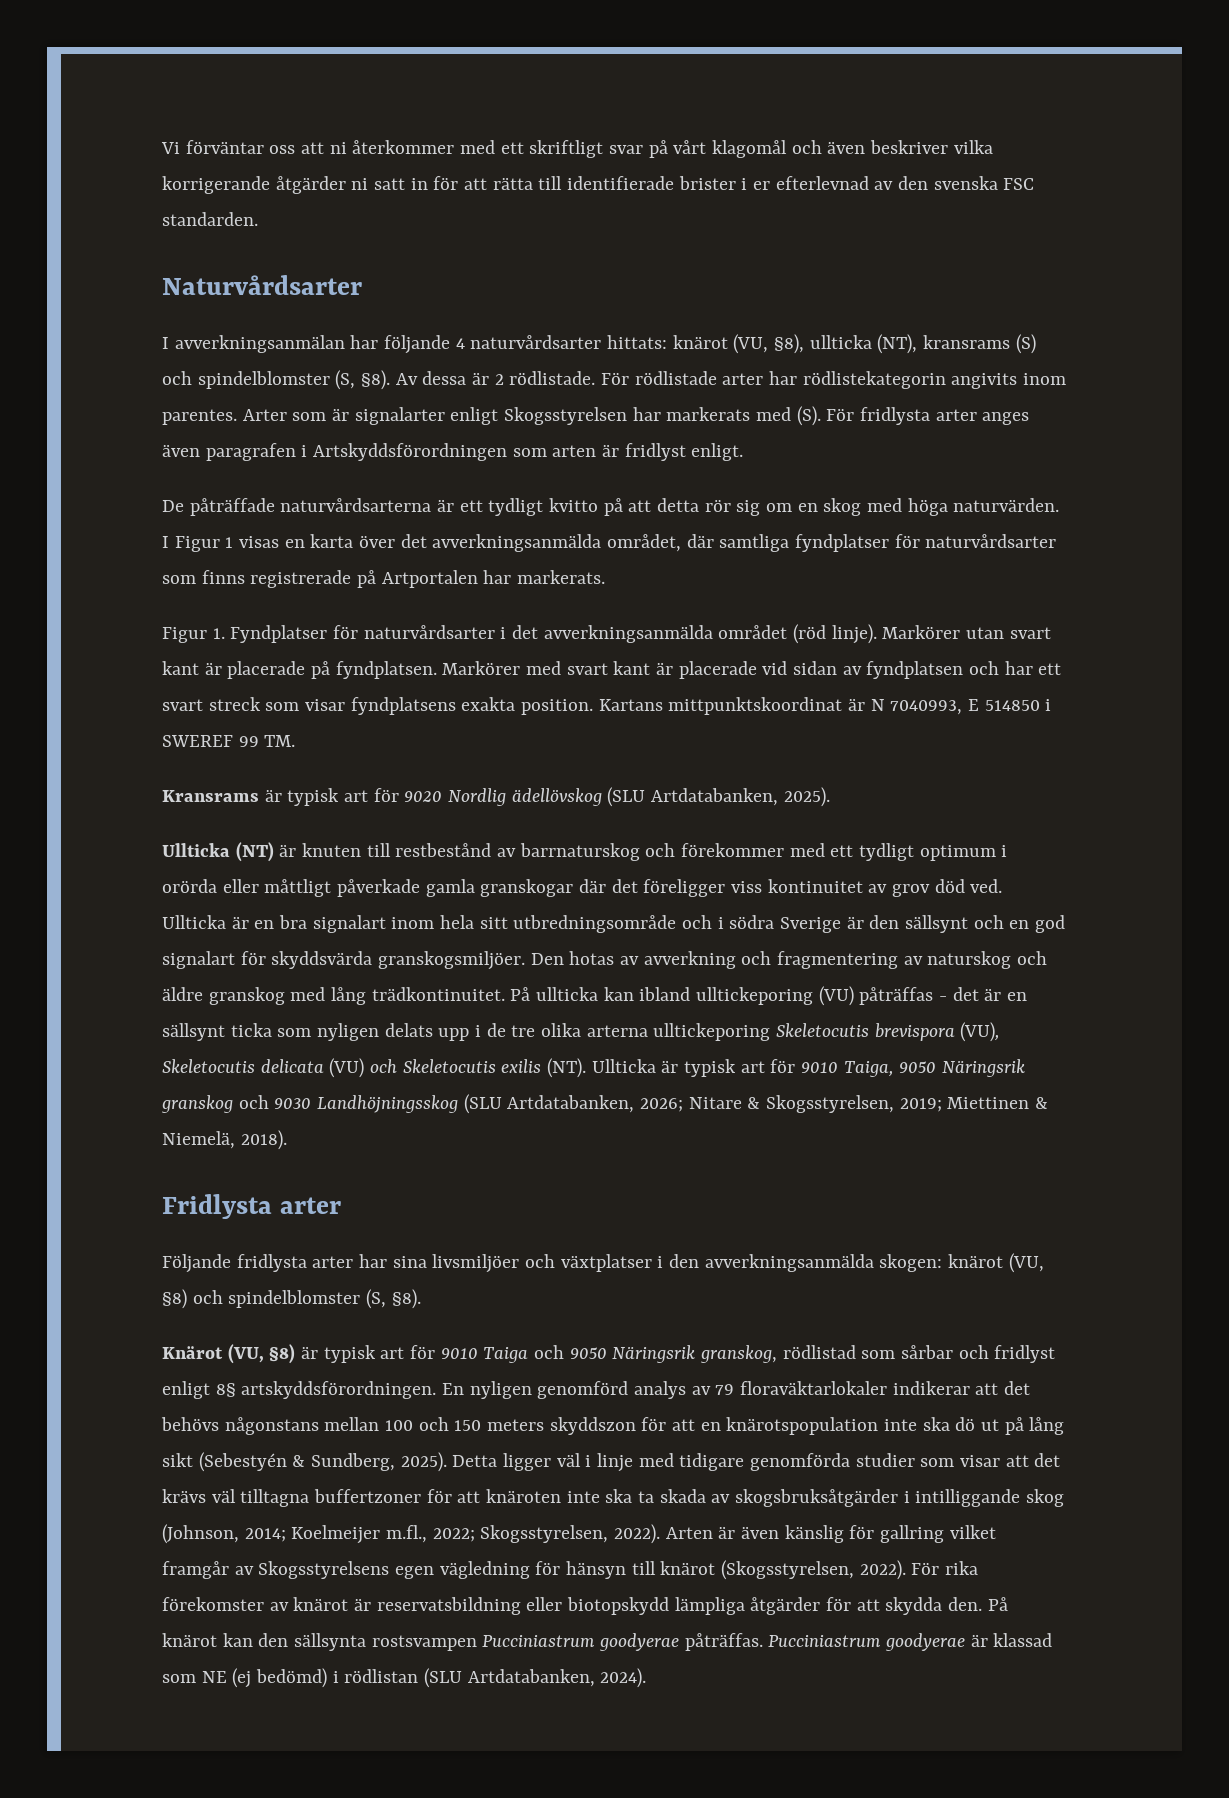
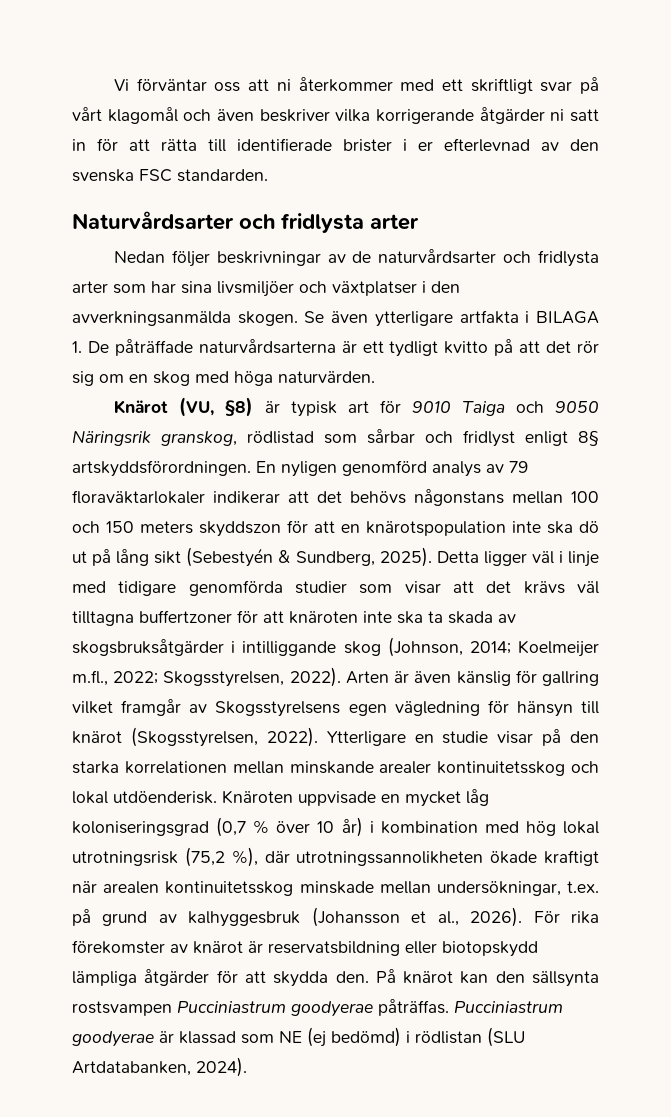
- Naturvårdsarter
- I avverkningsanmälan har följande 4 naturvårdsarter hittats: knärot (VU, §8), ullticka (NT), kransrams (S) och spindelblomster (S, §8). Av dessa är 2 rödlistade. För rödlistade arter har rödlistekategorin angivits inom parentes. Arter som är signalarter enligt Skogsstyrelsen har markerats med (S). För fridlysta arter anges även paragrafen i Artskyddsförordningen som arten är fridlyst enligt.
- De påträffade naturvårdsarterna är ett tydligt kvitto på att detta rör sig om en skog med höga naturvärden. I Figur 1 visas en karta över det avverkningsanmälda området, där samtliga fyndplatser för naturvårdsarter som finns registrerade på Artportalen har markerats.
- Figur 1. Fyndplatser för naturvårdsarter i det avverkningsanmälda området (röd linje). Markörer utan svart kant är placerade på fyndplatsen. Markörer med svart kant är placerade vid sidan av fyndplatsen och har ett svart streck som visar fyndplatsens exakta position. Kartans mittpunktskoordinat är N 7040993, E 514850 i SWEREF 99 TM.
- Kransrams är typisk art för 9020 Nordlig ädellövskog (SLU Artdatabanken, 2025).
- Ullticka (NT) är knuten till restbestånd av barrnaturskog och förekommer med ett tydligt optimum i orörda eller måttligt påverkade gamla granskogar där det föreligger viss kontinuitet av grov död ved. Ullticka är en bra signalart inom hela sitt utbredningsområde och i södra Sverige är den sällsynt och en god signalart för skyddsvärda granskogsmiljöer. Den hotas av avverkning och fragmentering av naturskog och äldre granskog med lång trädkontinuitet. På ullticka kan ibland ulltickeporing (VU) påträffas - det är en sällsynt ticka som nyligen delats upp i de tre olika arterna ulltickeporing Skeletocutis brevispora (VU), Skeletocutis delicata (VU) och Skeletocutis exilis (NT). Ullticka är typisk art för 9010 Taiga, 9050 Näringsrik granskog och 9030 Landhöjningsskog (SLU Artdatabanken, 2026; Nitare & Skogsstyrelsen, 2019; Miettinen & Niemelä, 2018).
- Fridlysta arter
- Följande fridlysta arter har sina livsmiljöer och växtplatser i den avverkningsanmälda skogen: knärot (VU, §8) och spindelblomster (S, §8).
+ Naturvårdsarter och fridlysta arter
+ Nedan följer beskrivningar av de naturvårdsarter och fridlysta arter som har sina livsmiljöer och växtplatser i den avverkningsanmälda skogen. Se även ytterligare artfakta i BILAGA 1. De påträffade naturvårdsarterna är ett tydligt kvitto på att det rör sig om en skog med höga naturvärden.
+ Ytterligare en studie visar på den starka korrelationen mellan minskande arealer kontinuitetsskog och lokal utdöenderisk. Knäroten uppvisade en mycket låg koloniseringsgrad (0,7 % över 10 år) i kombination med hög lokal utrotningsrisk (75,2 %), där utrotningssannolikheten ökade kraftigt när arealen kontinuitetsskog minskade mellan undersökningar, t.ex. på grund av kalhyggesbruk (Johansson et al., 2026).

